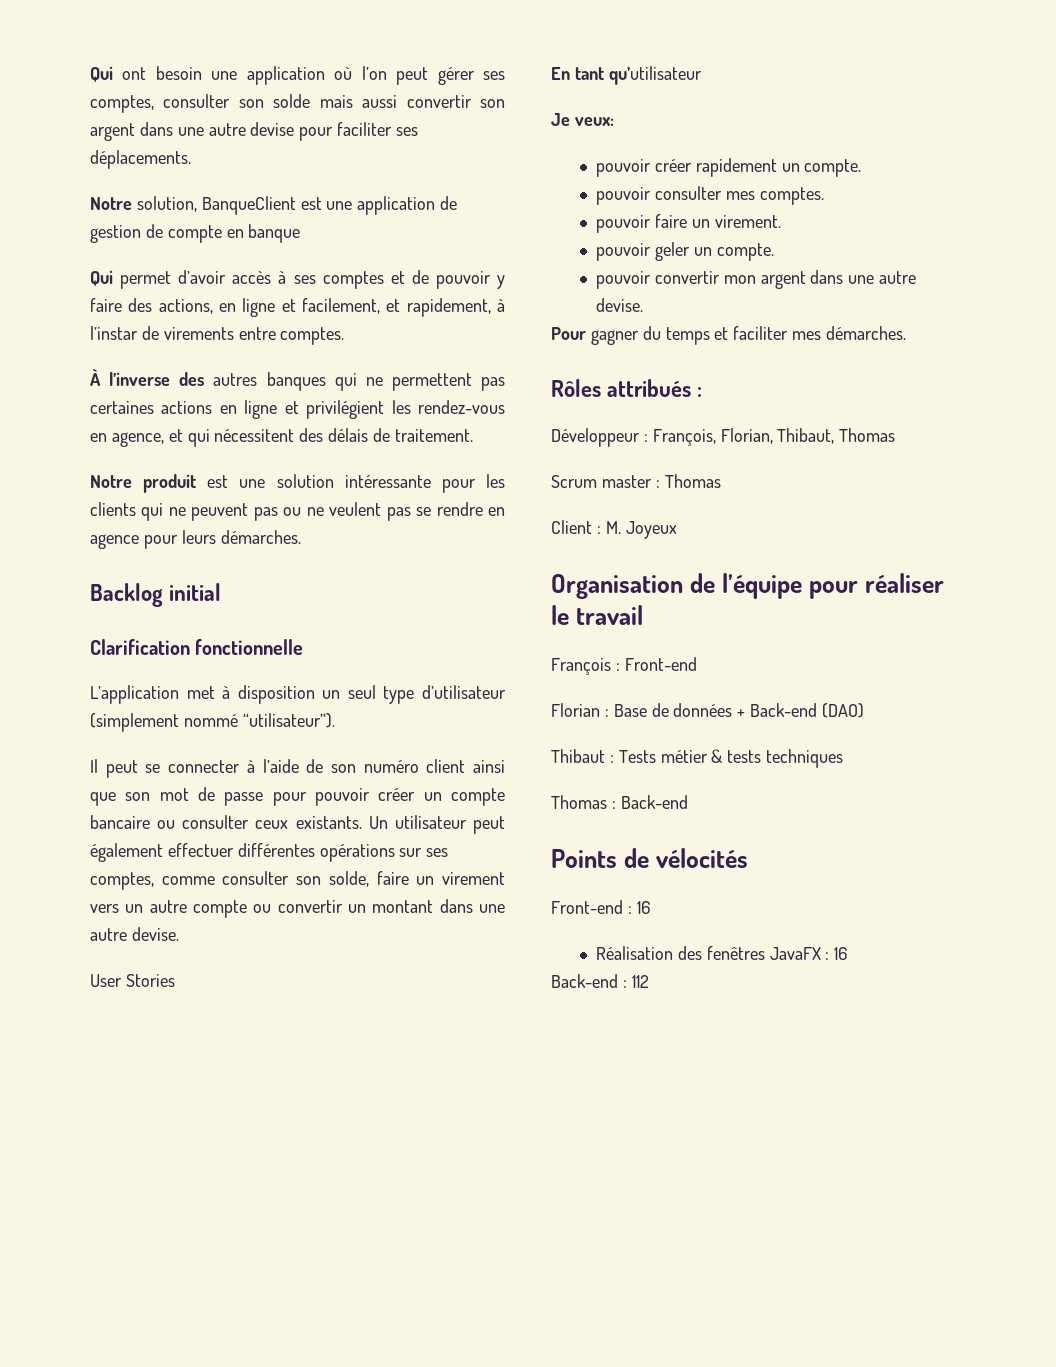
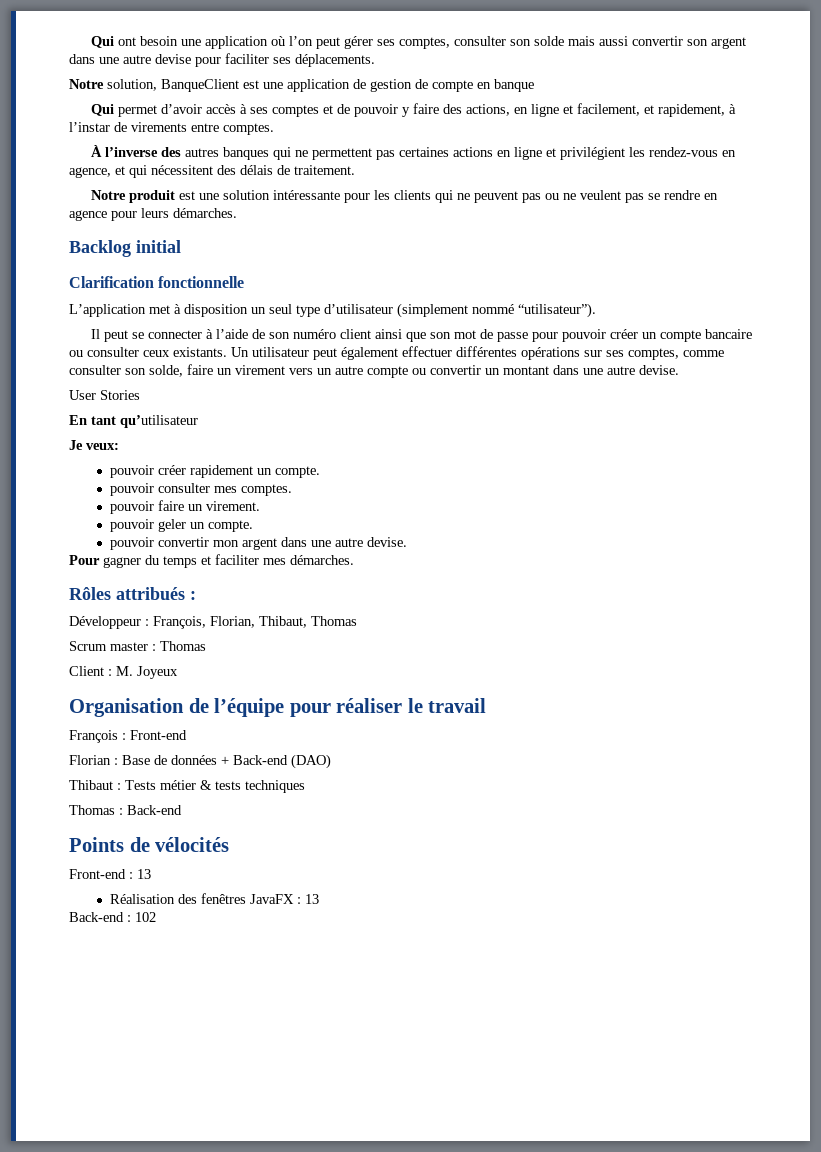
- Front-end : 16
+ Front-end : 13
- Réalisation des fenêtres JavaFX : 16
+ Réalisation des fenêtres JavaFX : 13
- Back-end : 112
+ Back-end : 102

